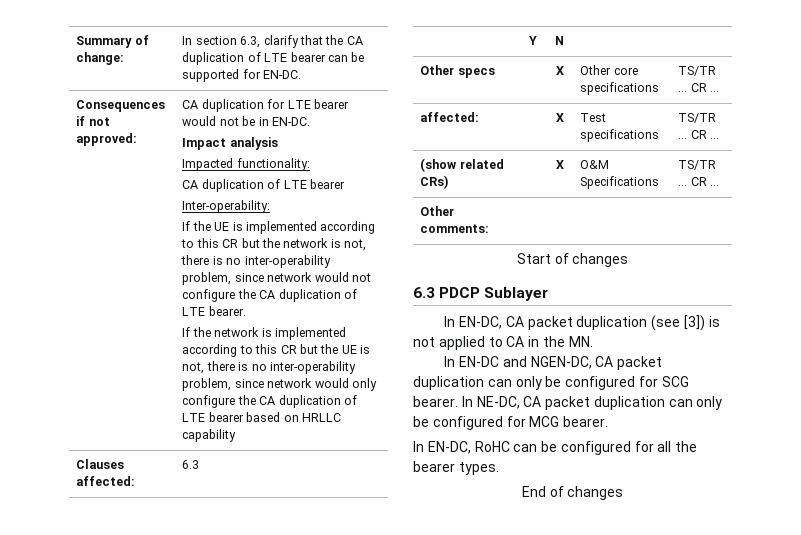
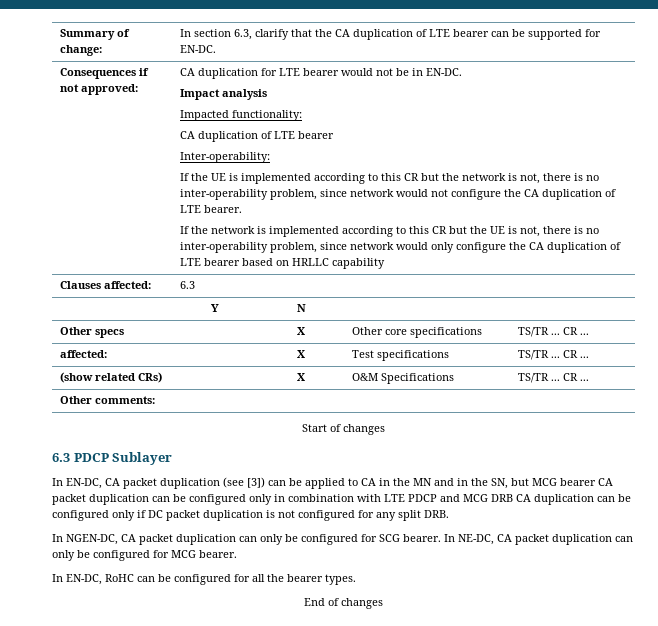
- In EN-DC, CA packet duplication (see [3]) is not applied to CA in the MN.
- In EN-DC and NGEN-DC, CA packet duplication can only be configured for SCG bearer.
+ In EN-DC, CA packet duplication (see [3]) can be applied to CA in the MN and in the SN, but MCG bearer CA packet duplication can be configured only in combination with LTE PDCP and MCG DRB CA duplication can be configured only if DC packet duplication is not configured for any split DRB.
+ In NGEN-DC, CA packet duplication can only be configured for SCG bearer.

